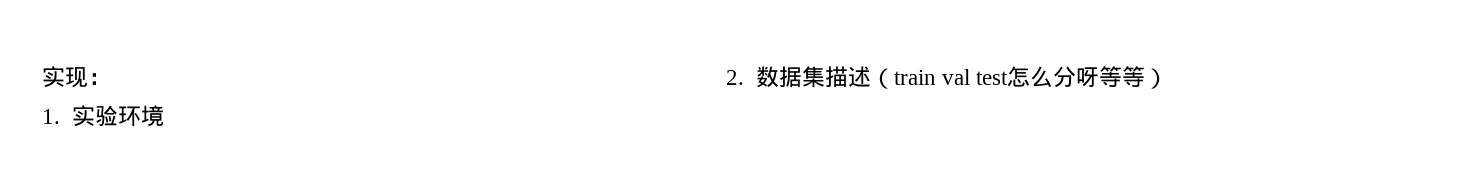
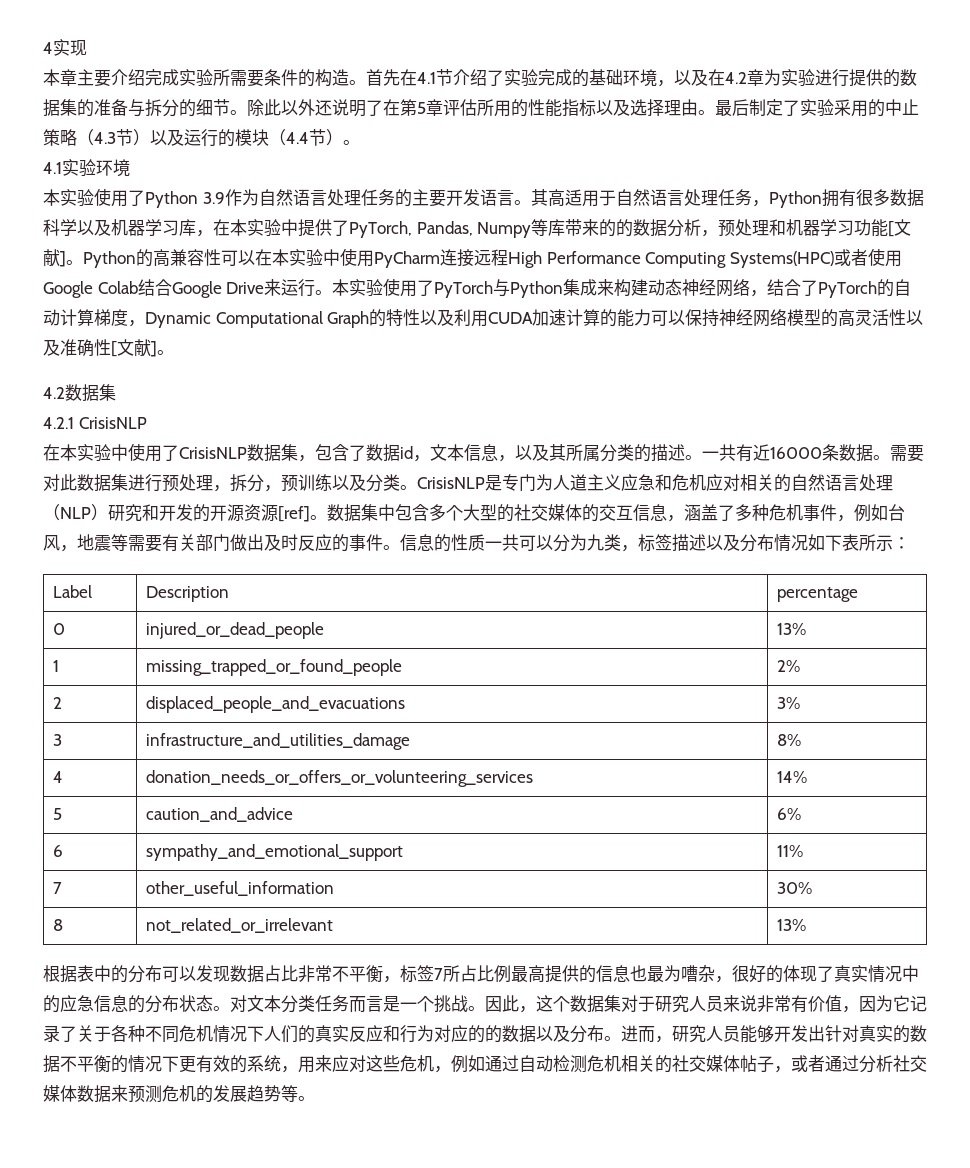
- 实现：
- 1.实验环境
- 2.数据集描述（train val test怎么分呀等等）
+ 4实现
+ 本章主要介绍完成实验所需要条件的构造。首先在4.1节介绍了实验完成的基础环境，以及在4.2章为实验进行提供的数据集的准备与拆分的细节。除此以外还说明了在第5章评估所用的性能指标以及选择理由。最后制定了实验采用的中止策略（4.3节）以及运行的模块（4.4节）。
+ 4.1实验环境
+ 本实验使用了Python 3.9作为自然语言处理任务的主要开发语言。其高适用于自然语言处理任务，Python拥有很多数据科学以及机器学习库，在本实验中提供了PyTorch, Pandas, Numpy等库带来的的数据分析，预处理和机器学习功能[文献]。Python的高兼容性可以在本实验中使用PyCharm连接远程High Performance Computing Systems(HPC)或者使用Google Colab结合Google Drive来运行。本实验使用了PyTorch与Python集成来构建动态神经网络，结合了PyTorch的自动计算梯度，Dynamic Computational Graph的特性以及利用CUDA加速计算的能力可以保持神经网络模型的高灵活性以及准确性[文献]。
+ 4.2数据集
+ 4.2.1 CrisisNLP
+ 在本实验中使用了CrisisNLP数据集，包含了数据id，文本信息，以及其所属分类的描述。一共有近16000条数据。需要对此数据集进行预处理，拆分，预训练以及分类。CrisisNLP是专门为人道主义应急和危机应对相关的自然语言处理（NLP）研究和开发的开源资源[ref]。数据集中包含多个大型的社交媒体的交互信息，涵盖了多种危机事件，例如台风，地震等需要有关部门做出及时反应的事件。信息的性质一共可以分为九类，标签描述以及分布情况如下表所示：
+ Label | Description | percentage
+ 0 | injured_or_dead_people | 13%
+ 1 | missing_trapped_or_found_people | 2%
+ 2 | displaced_people_and_evacuations | 3%
+ 3 | infrastructure_and_utilities_damage | 8%
+ 4 | donation_needs_or_offers_or_volunteering_services | 14%
+ 5 | caution_and_advice | 6%
+ 6 | sympathy_and_emotional_support | 11%
+ 7 | other_useful_information | 30%
+ 8 | not_related_or_irrelevant | 13%
+ 根据表中的分布可以发现数据占比非常不平衡，标签7所占比例最高提供的信息也最为嘈杂，很好的体现了真实情况中的应急信息的分布状态。对文本分类任务而言是一个挑战。因此，这个数据集对于研究人员来说非常有价值，因为它记录了关于各种不同危机情况下人们的真实反应和行为对应的的数据以及分布。进而，研究人员能够开发出针对真实的数据不平衡的情况下更有效的系统，用来应对这些危机，例如通过自动检测危机相关的社交媒体帖子，或者通过分析社交媒体数据来预测危机的发展趋势等。

